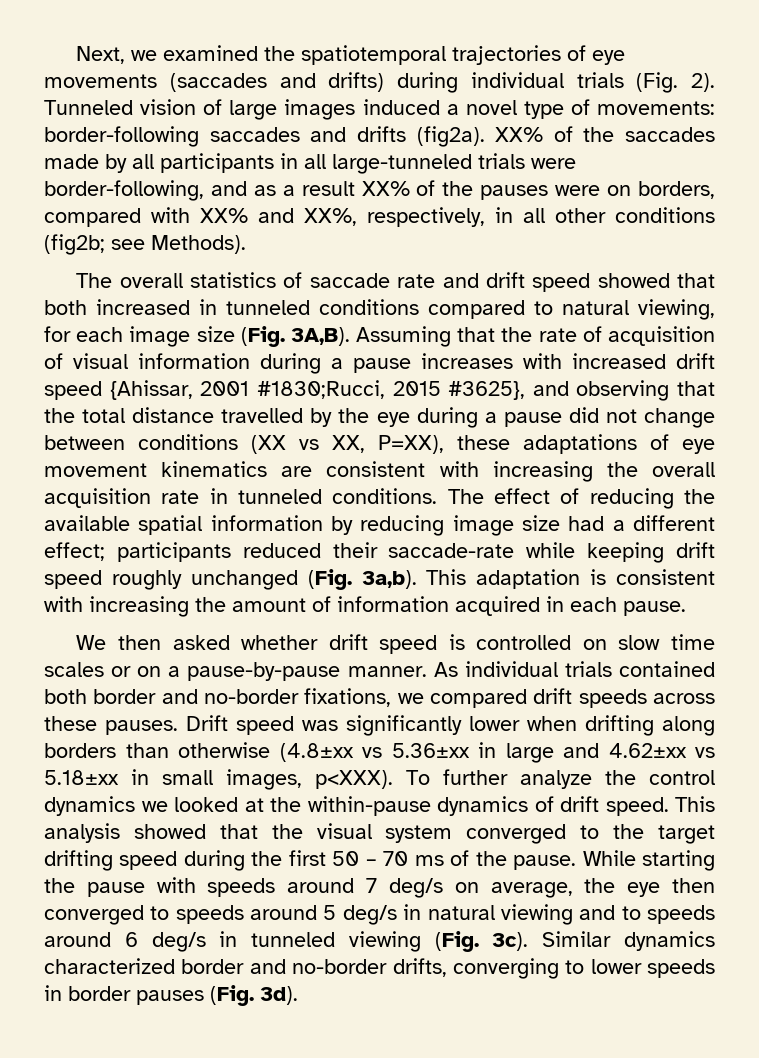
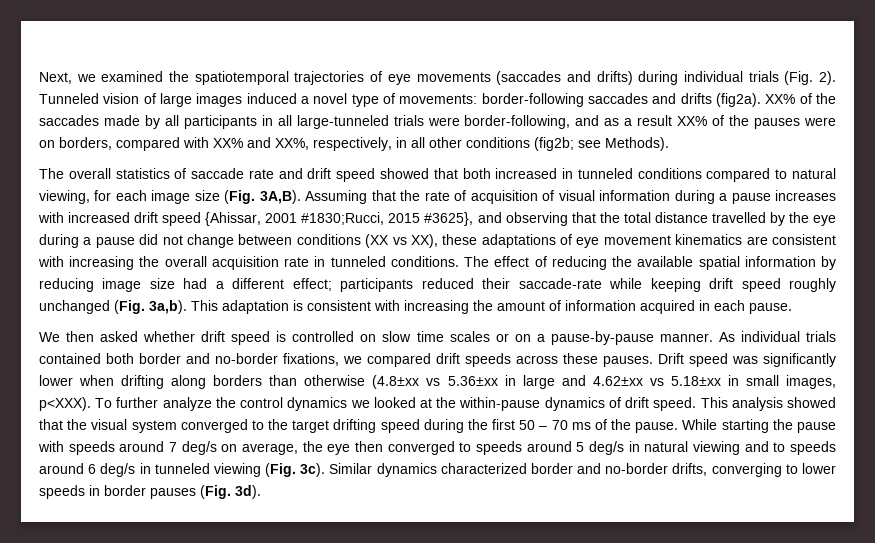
- Assuming that the rate of acquisition of visual information during a pause increases with increased drift speed {Ahissar, 2001 #1830;Rucci, 2015 #3625}, and observing that the total distance travelled by the eye during a pause did not change between conditions (XX vs XX, P=XX), these adaptations of eye movement kinematics are consistent with increasing the overall acquisition rate in tunneled conditions.
+ Assuming that the rate of acquisition of visual information during a pause increases with increased drift speed {Ahissar, 2001 #1830;Rucci, 2015 #3625}, and observing that the total distance travelled by the eye during a pause did not change between conditions (XX vs XX), these adaptations of eye movement kinematics are consistent with increasing the overall acquisition rate in tunneled conditions.

